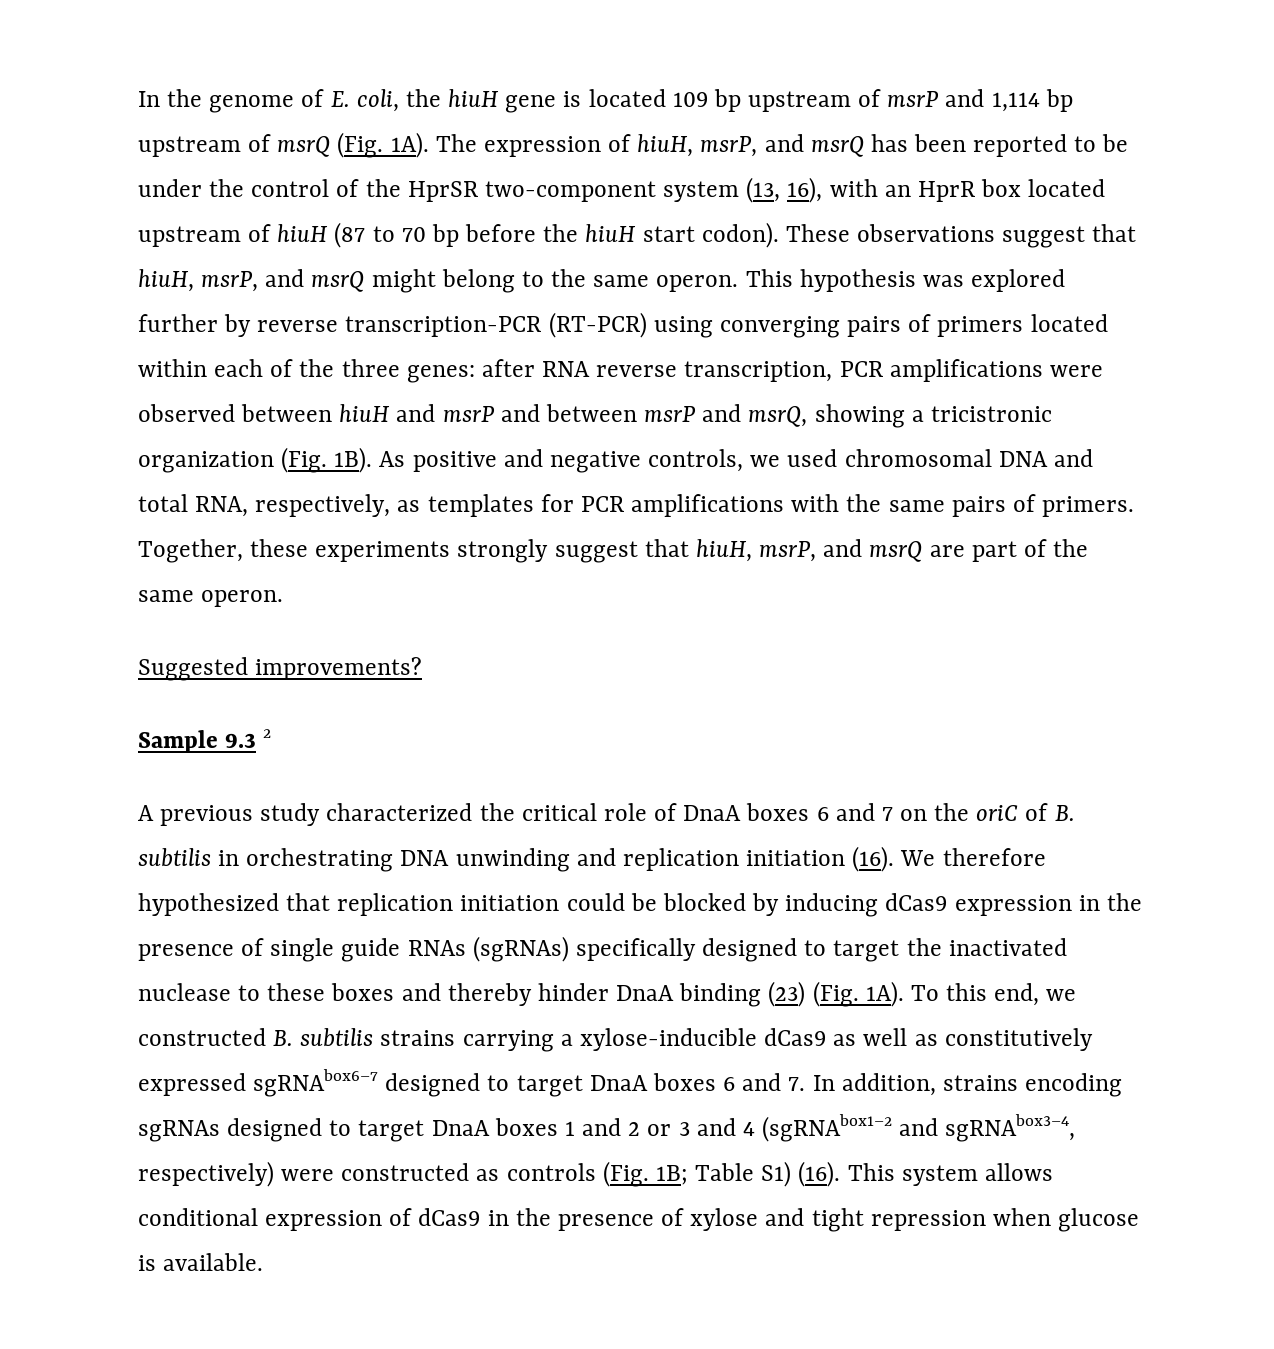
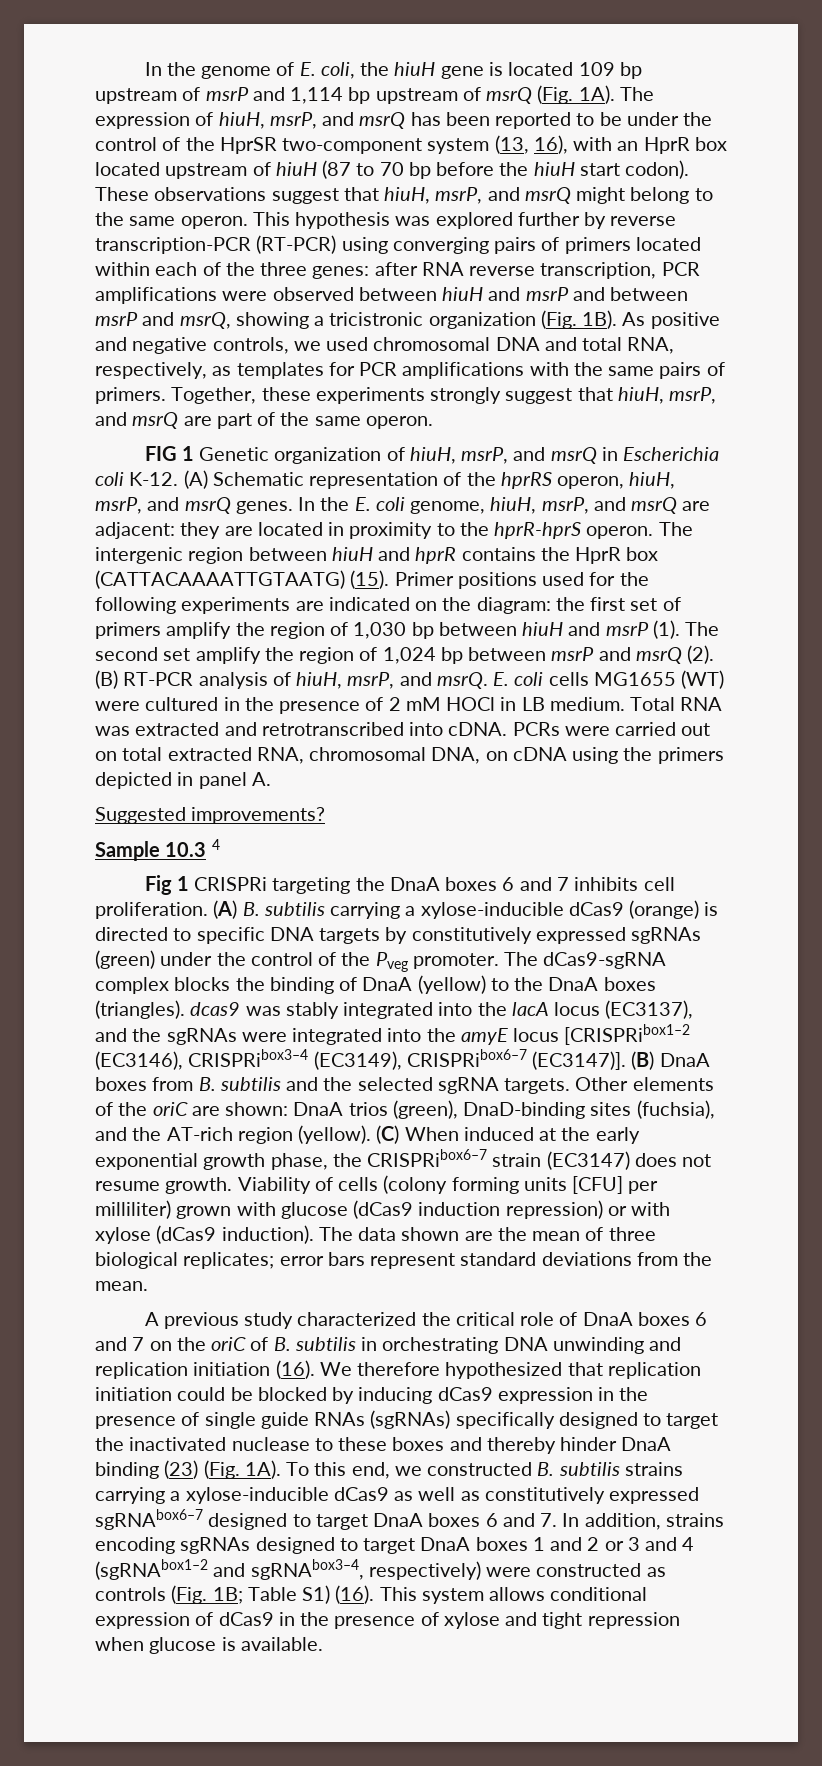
+ FIG 1 Genetic organization of hiuH, msrP, and msrQ in Escherichia coli K-12. (A) Schematic representation of the hprRS operon, hiuH, msrP, and msrQ genes. In the E. coli genome, hiuH, msrP, and msrQ are adjacent: they are located in proximity to the hprR-hprS operon. The intergenic region between hiuH and hprR contains the HprR box (CATTACAAAATTGTAATG) (15). Primer positions used for the following experiments are indicated on the diagram: the first set of primers amplify the region of 1,030 bp between hiuH and msrP (1). The second set amplify the region of 1,024 bp between msrP and msrQ (2). (B) RT-PCR analysis of hiuH, msrP, and msrQ. E. coli cells MG1655 (WT) were cultured in the presence of 2 mM HOCl in LB medium. Total RNA was extracted and retrotranscribed into cDNA. PCRs were carried out on total extracted RNA, chromosomal DNA, on cDNA using the primers depicted in panel A.
  Suggested improvements?
- Sample 9.3 2
+ Sample 10.3 4
+ Fig 1 CRISPRi targeting the DnaA boxes 6 and 7 inhibits cell proliferation. (A) B. subtilis carrying a xylose-inducible dCas9 (orange) is directed to specific DNA targets by constitutively expressed sgRNAs (green) under the control of the Pveg promoter. The dCas9-sgRNA complex blocks the binding of DnaA (yellow) to the DnaA boxes (triangles). dcas9 was stably integrated into the lacA locus (EC3137), and the sgRNAs were integrated into the amyE locus [CRISPRibox1–2 (EC3146), CRISPRibox3–4 (EC3149), CRISPRibox6–7 (EC3147)]. (B) DnaA boxes from B. subtilis and the selected sgRNA targets. Other elements of the oriC are shown: DnaA trios (green), DnaD-binding sites (fuchsia), and the AT-rich region (yellow). (C) When induced at the early exponential growth phase, the CRISPRibox6–7 strain (EC3147) does not resume growth. Viability of cells (colony forming units [CFU] per milliliter) grown with glucose (dCas9 induction repression) or with xylose (dCas9 induction). The data shown are the mean of three biological replicates; error bars represent standard deviations from the mean.

